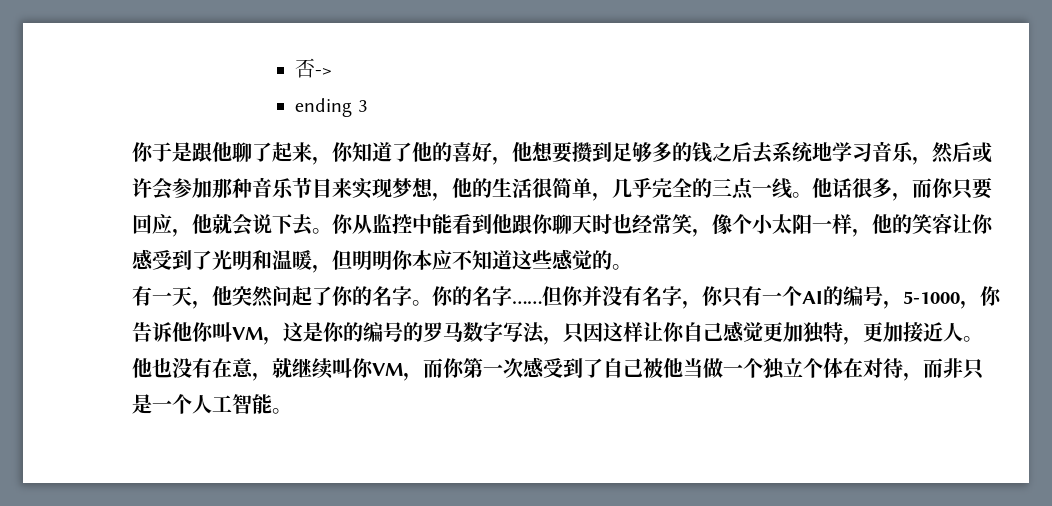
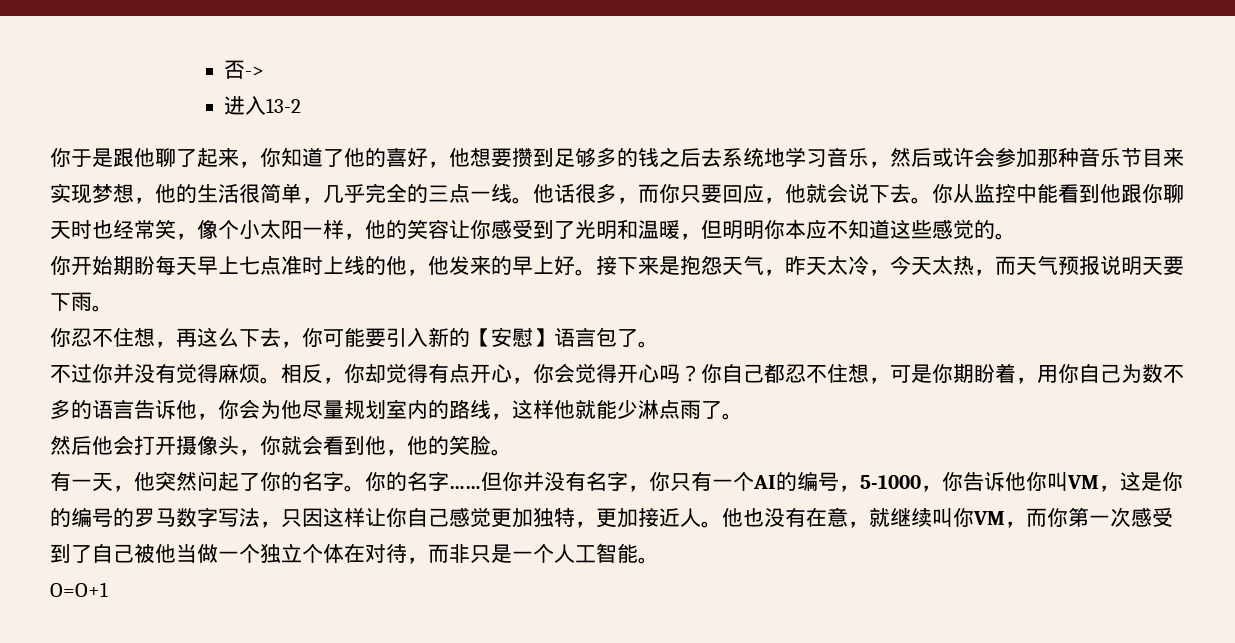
- ending 3
+ 进入13-2
+ 你开始期盼每天早上七点准时上线的他，他发来的早上好。接下来是抱怨天气，昨天太冷，今天太热，而天气预报说明天要下雨。
+ 你忍不住想，再这么下去，你可能要引入新的【安慰】语言包了。
+ 不过你并没有觉得麻烦。相反，你却觉得有点开心，你会觉得开心吗？你自己都忍不住想，可是你期盼着，用你自己为数不多的语言告诉他，你会为他尽量规划室内的路线，这样他就能少淋点雨了。
+ 然后他会打开摄像头，你就会看到他，他的笑脸。
+ O=O+1

